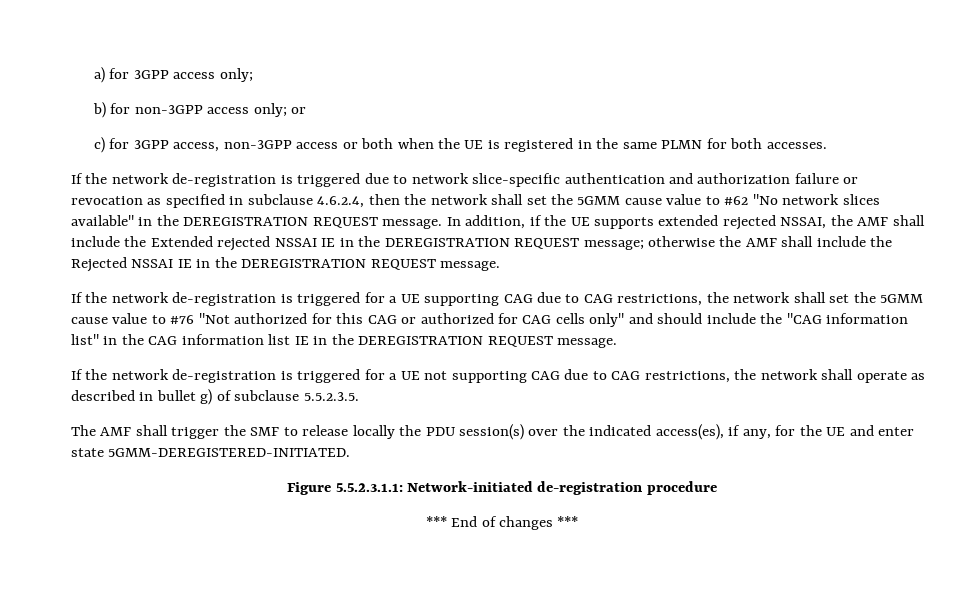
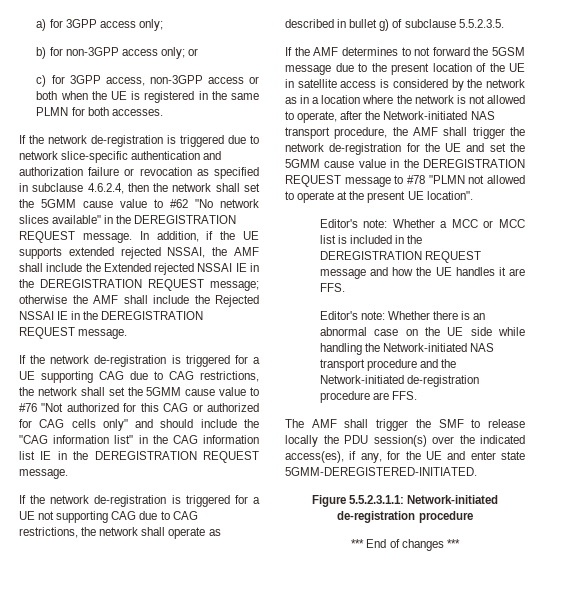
+ If the AMF determines to not forward the 5GSM message due to the present location of the UE in satellite access is considered by the network as in a location where the network is not allowed to operate, after the Network-initiated NAS transport procedure, the AMF shall trigger the network de-registration for the UE and set the 5GMM cause value in the DEREGISTRATION REQUEST message to #78 "PLMN not allowed to operate at the present UE location".
+ Editor's note: Whether a MCC or MCC list is included in the DEREGISTRATION REQUEST message and how the UE handles it are FFS.
+ Editor's note: Whether there is an abnormal case on the UE side while handling the Network-initiated NAS transport procedure and the Network-initiated de-registration procedure are FFS.

